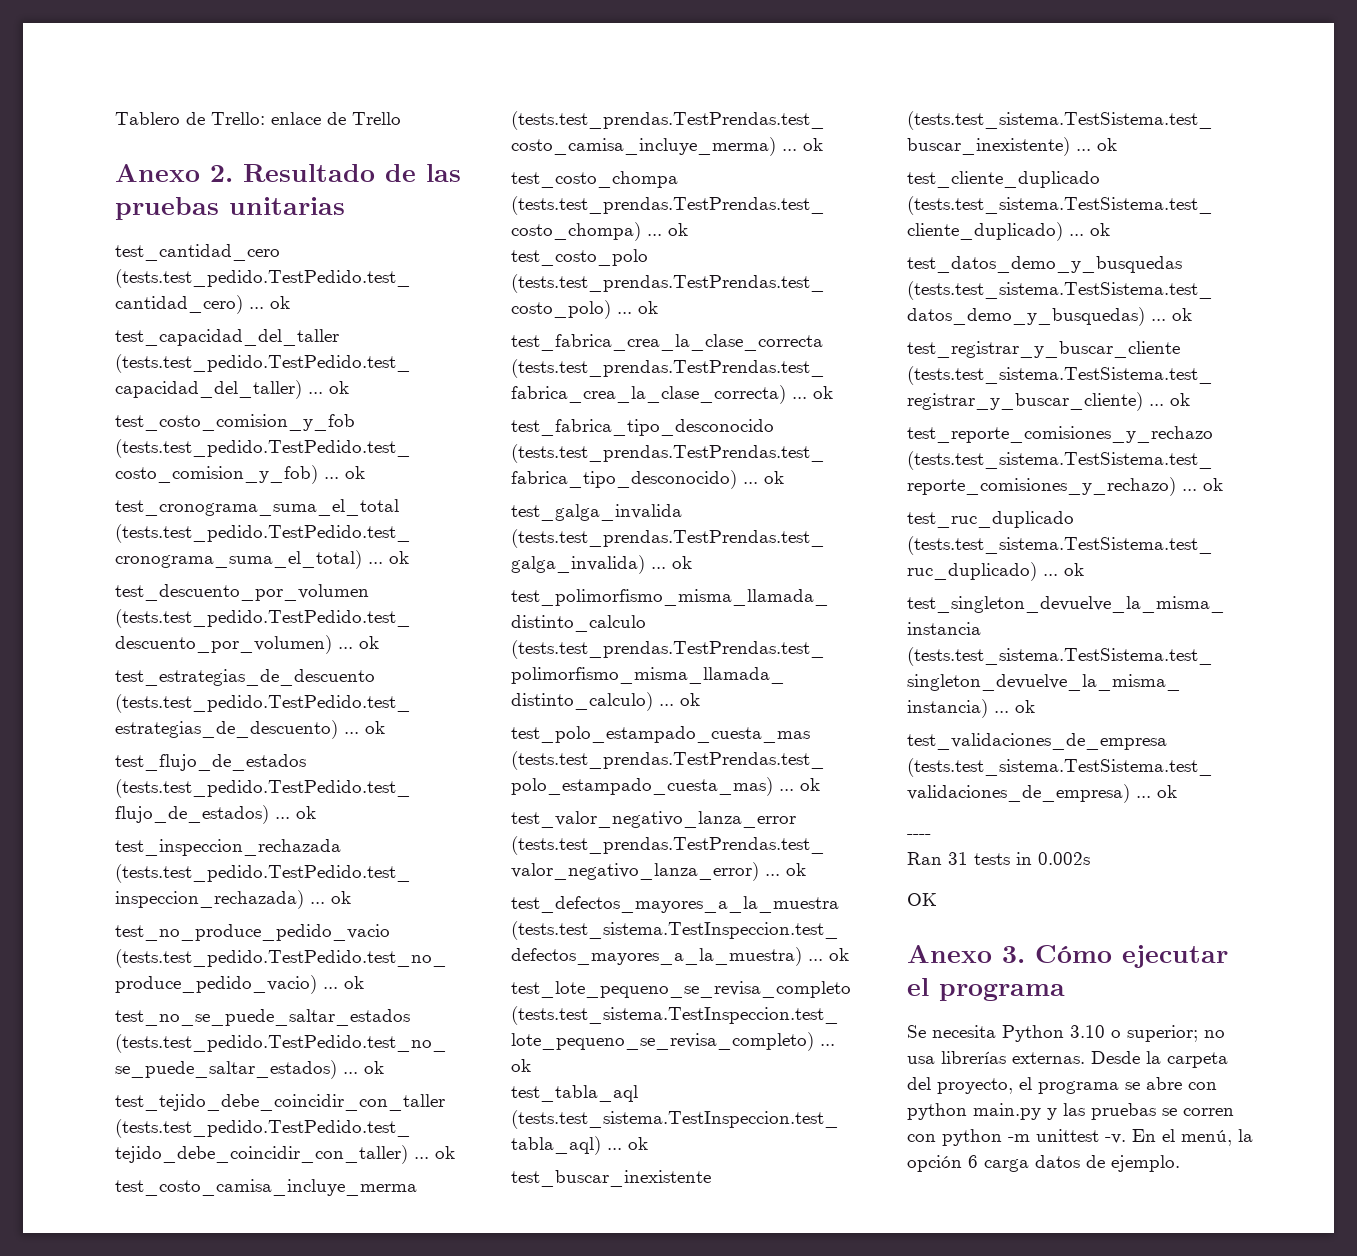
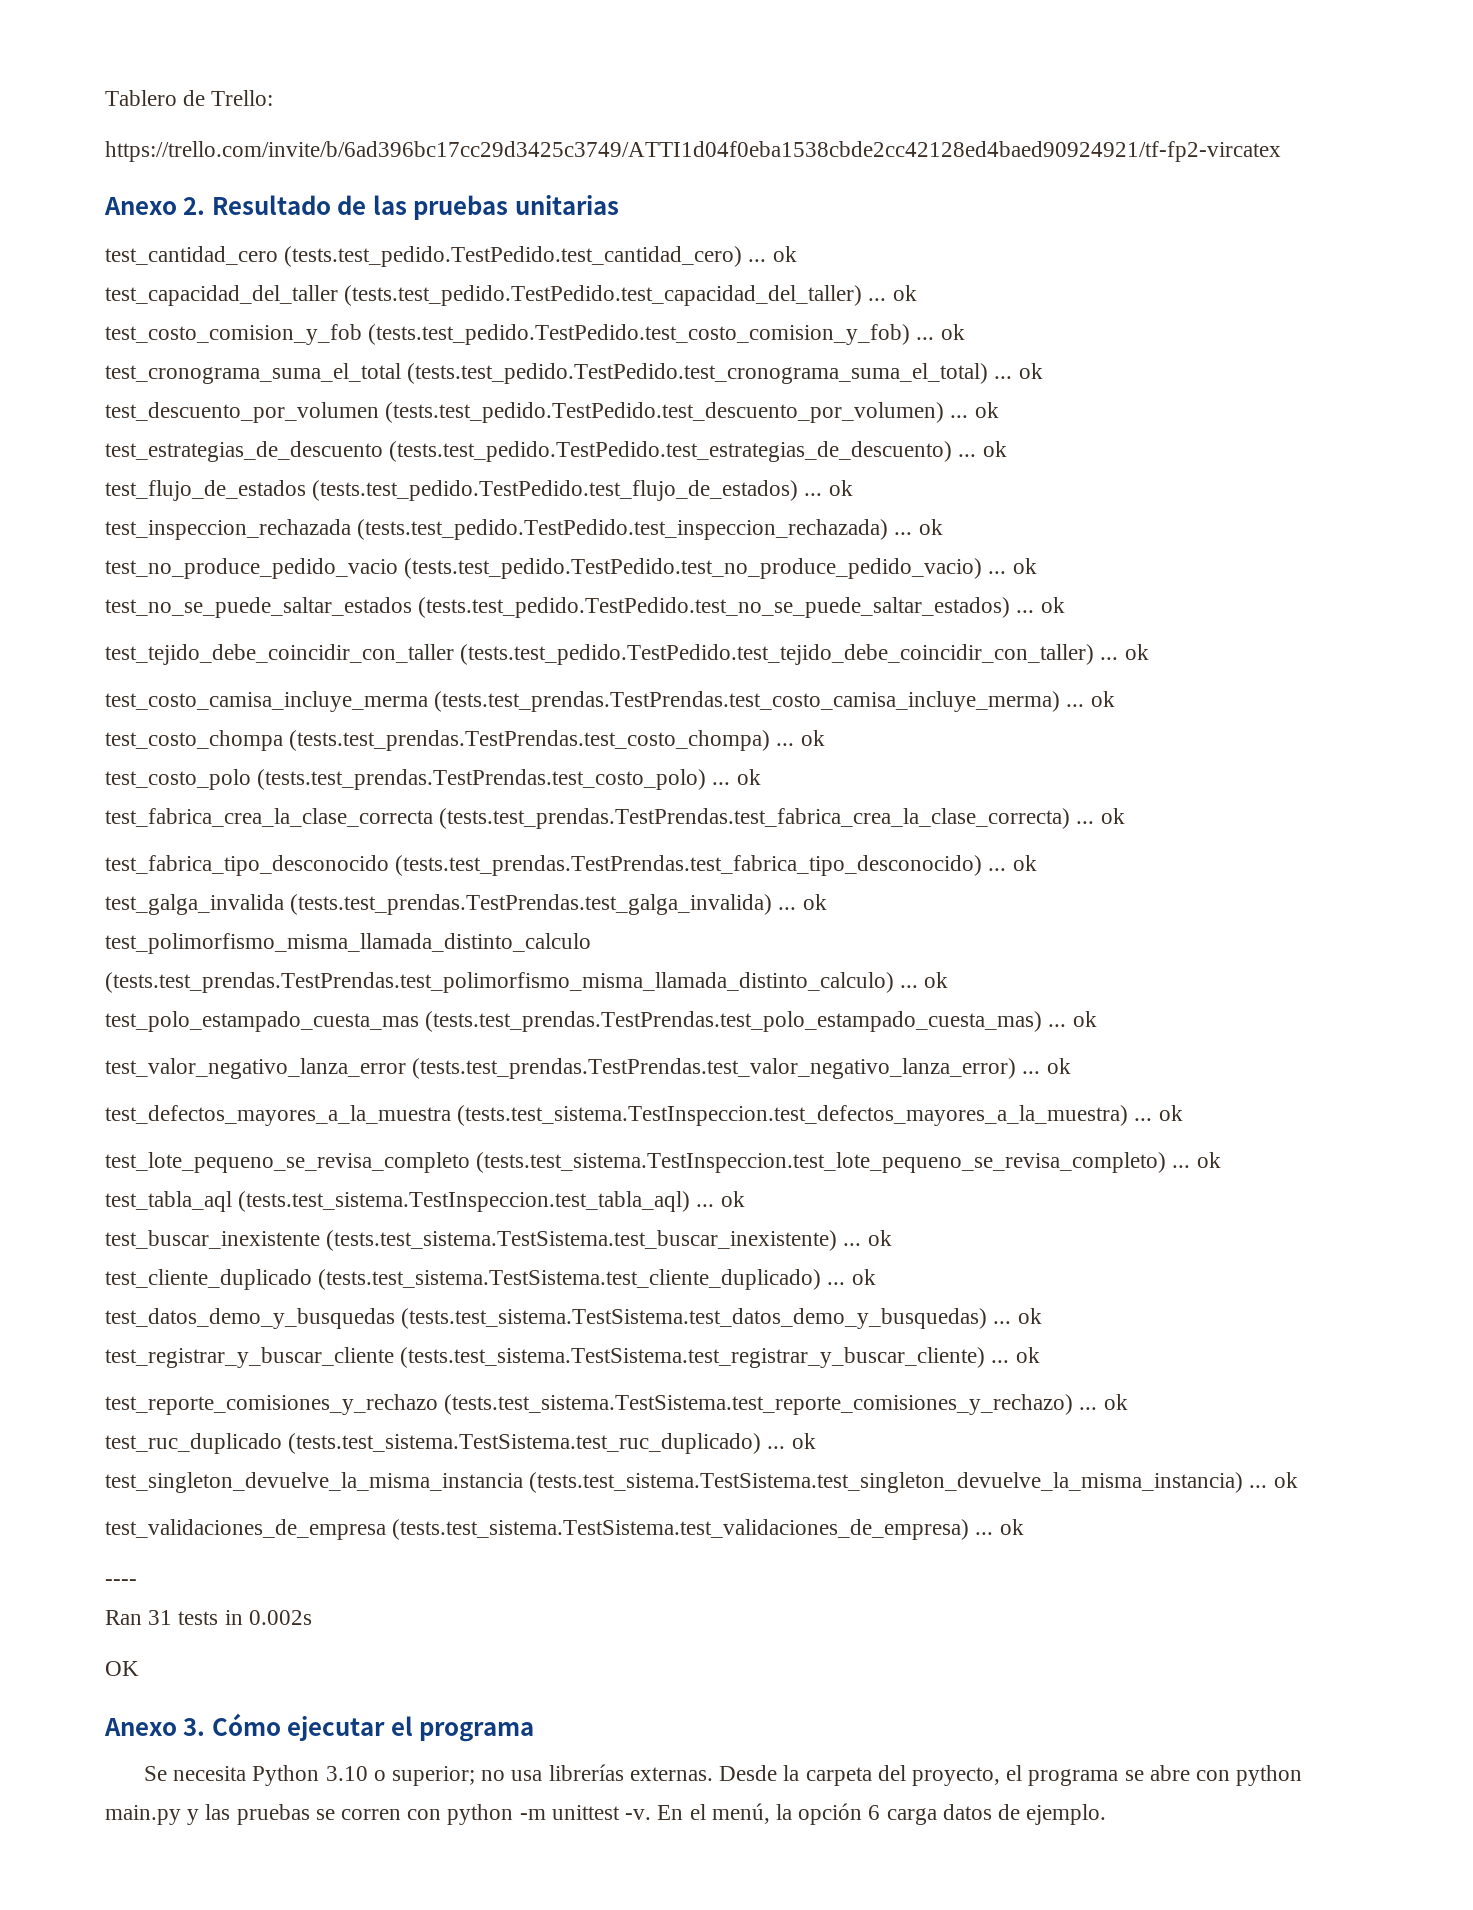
- Tablero de Trello: enlace de Trello
+ Tablero de Trello:
+ https://trello.com/invite/b/6ad396bc17cc29d3425c3749/ATTI1d04f0eba1538cbde2cc42128ed4baed90924921/tf-fp2-vircatex

